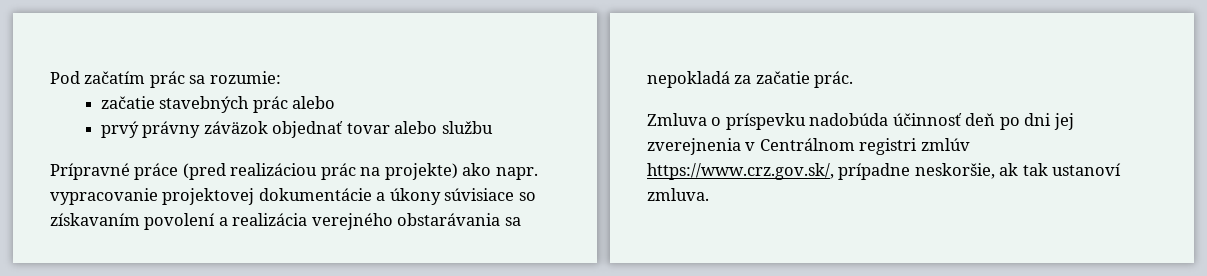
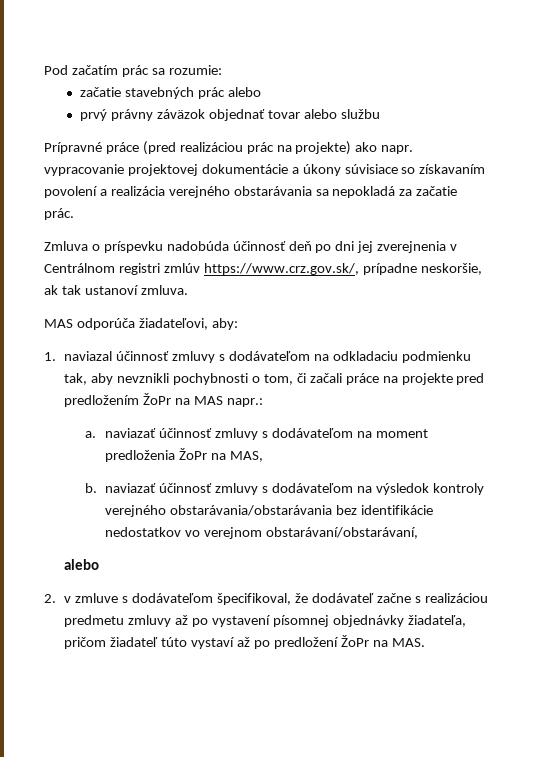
+ MAS odporúča žiadateľovi, aby:
+ 1. naviazal účinnosť zmluvy s dodávateľom na odkladaciu podmienku tak, aby nevznikli pochybnosti o tom, či začali práce na projekte pred predložením ŽoPr na MAS napr.:
+ a. naviazať účinnosť zmluvy s dodávateľom na moment predloženia ŽoPr na MAS,
+ b. naviazať účinnosť zmluvy s dodávateľom na výsledok kontroly verejného obstarávania/obstarávania bez identifikácie nedostatkov vo verejnom obstarávaní/obstarávaní,
+ alebo
+ 2. v zmluve s dodávateľom špecifikoval, že dodávateľ začne s realizáciou predmetu zmluvy až po vystavení písomnej objednávky žiadateľa, pričom žiadateľ túto vystaví až po predložení ŽoPr na MAS.

